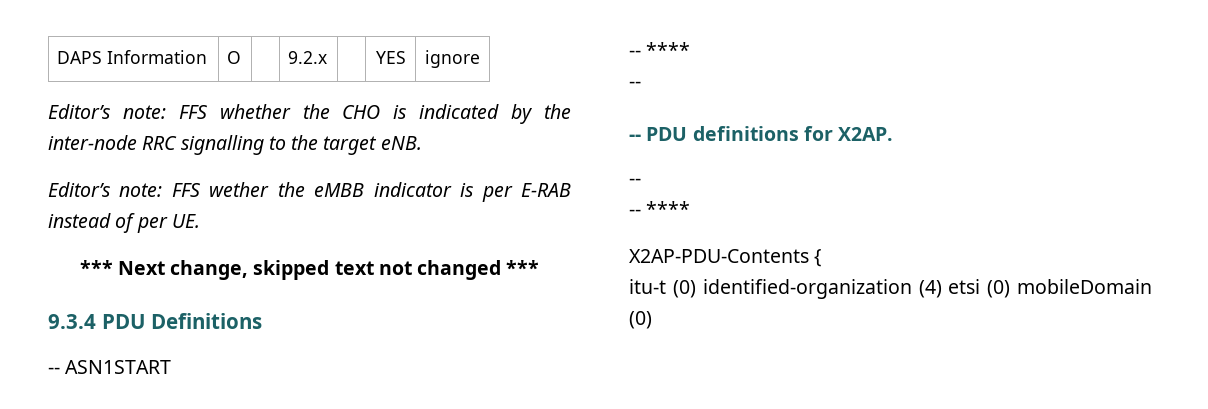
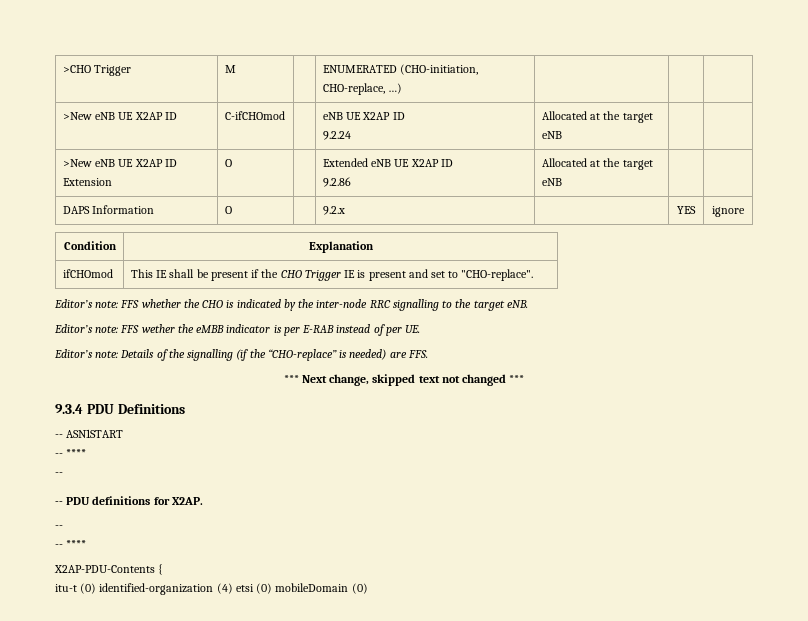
+ >CHO Trigger | M | | ENUMERATED (CHO-initiation, CHO-replace, …) | | |
+ >New eNB UE X2AP ID | C-ifCHOmod | | eNB UE X2AP ID
+ 9.2.24 | Allocated at the target eNB | |
+ >New eNB UE X2AP ID Extension | O | | Extended eNB UE X2AP ID
+ 9.2.86 | Allocated at the target eNB | |
+ Condition | Explanation
+ ifCHOmod | This IE shall be present if the CHO Trigger IE is present and set to "CHO-replace".
+ Editor’s note: Details of the signalling (if the “CHO-replace” is needed) are FFS.

